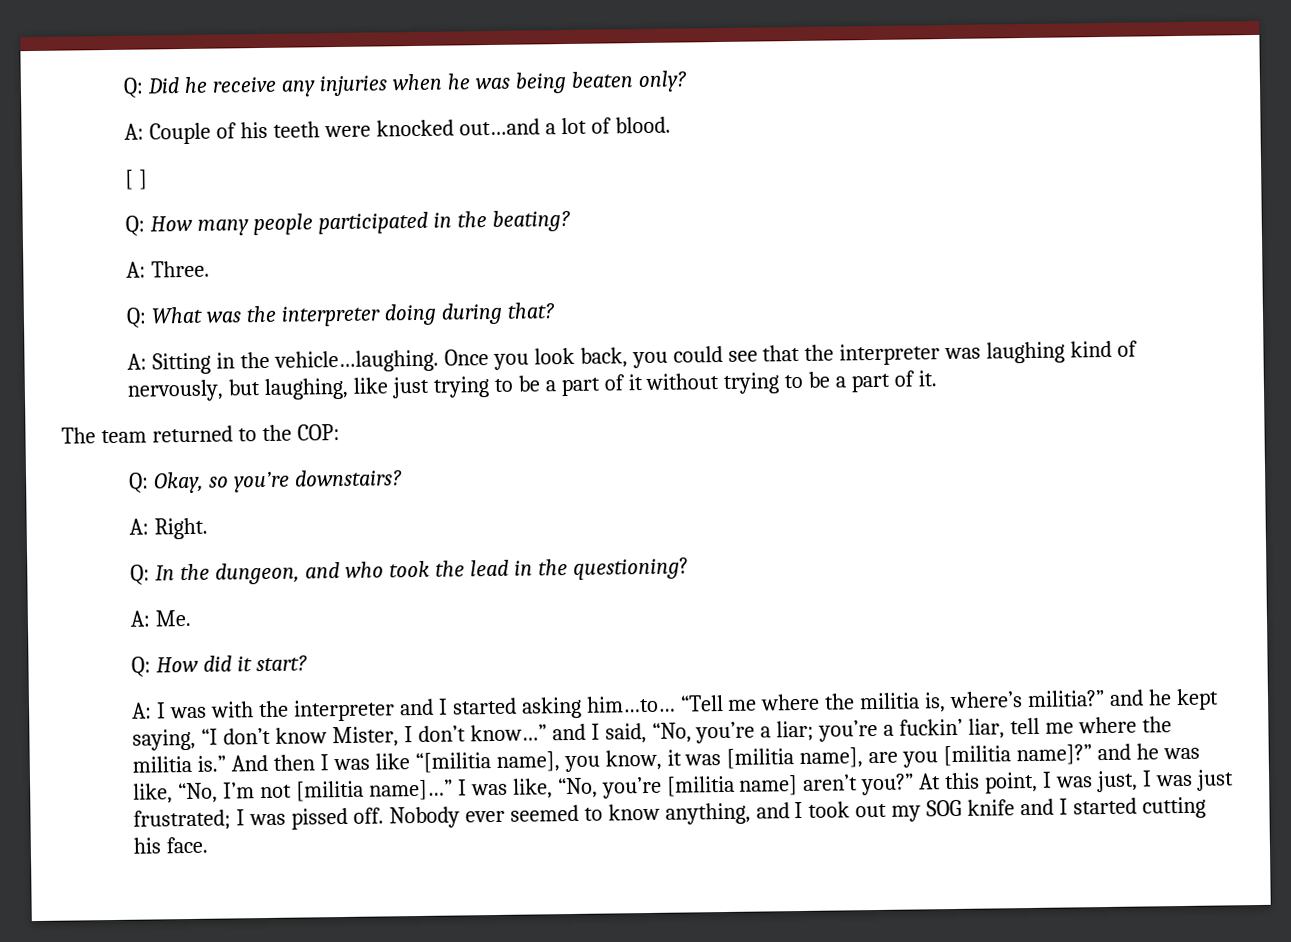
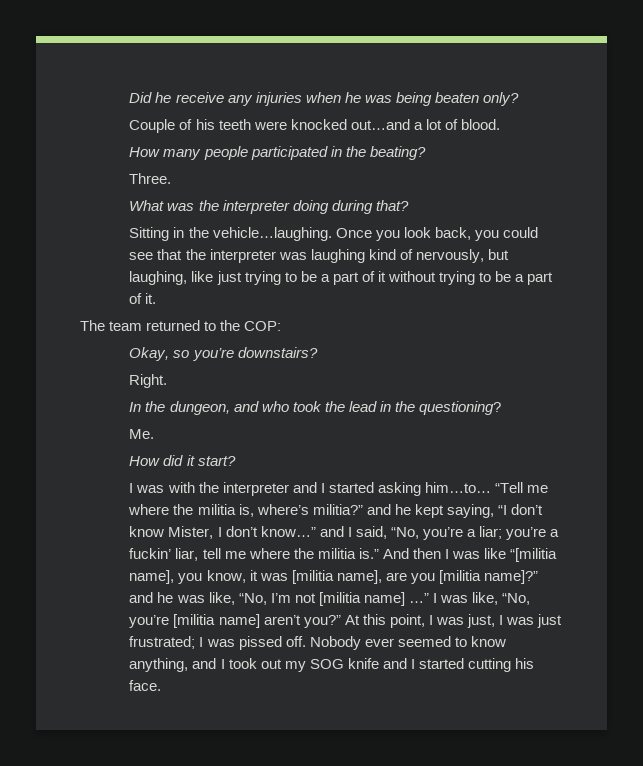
- Q: Did he receive any injuries when he was being beaten only?
+ Did he receive any injuries when he was being beaten only?
- A: Couple of his teeth were knocked out…and a lot of blood.
+ Couple of his teeth were knocked out…and a lot of blood.
- [ ]
- Q: How many people participated in the beating?
+ How many people participated in the beating?
- A: Three.
+ Three.
- Q: What was the interpreter doing during that?
+ What was the interpreter doing during that?
- A: Sitting in the vehicle…laughing.
+ Sitting in the vehicle…laughing.
- Q: Okay, so you’re downstairs?
+ Okay, so you’re downstairs?
- A: Right.
+ Right.
- Q: In the dungeon, and who took the lead in the questioning?
+ In the dungeon, and who took the lead in the questioning?
- A: Me.
+ Me.
- Q: How did it start?
+ How did it start?
- A: I was with the interpreter and I started asking him…to…
+ I was with the interpreter and I started asking him…to…
- And then I was like “[militia name], you know, it was [militia name], are you [militia name]?” and he was like, “No, I’m not [militia name]…”
+ And then I was like “[militia name], you know, it was [militia name], are you [militia name]?” and he was like, “No, I’m not [militia name] …”

